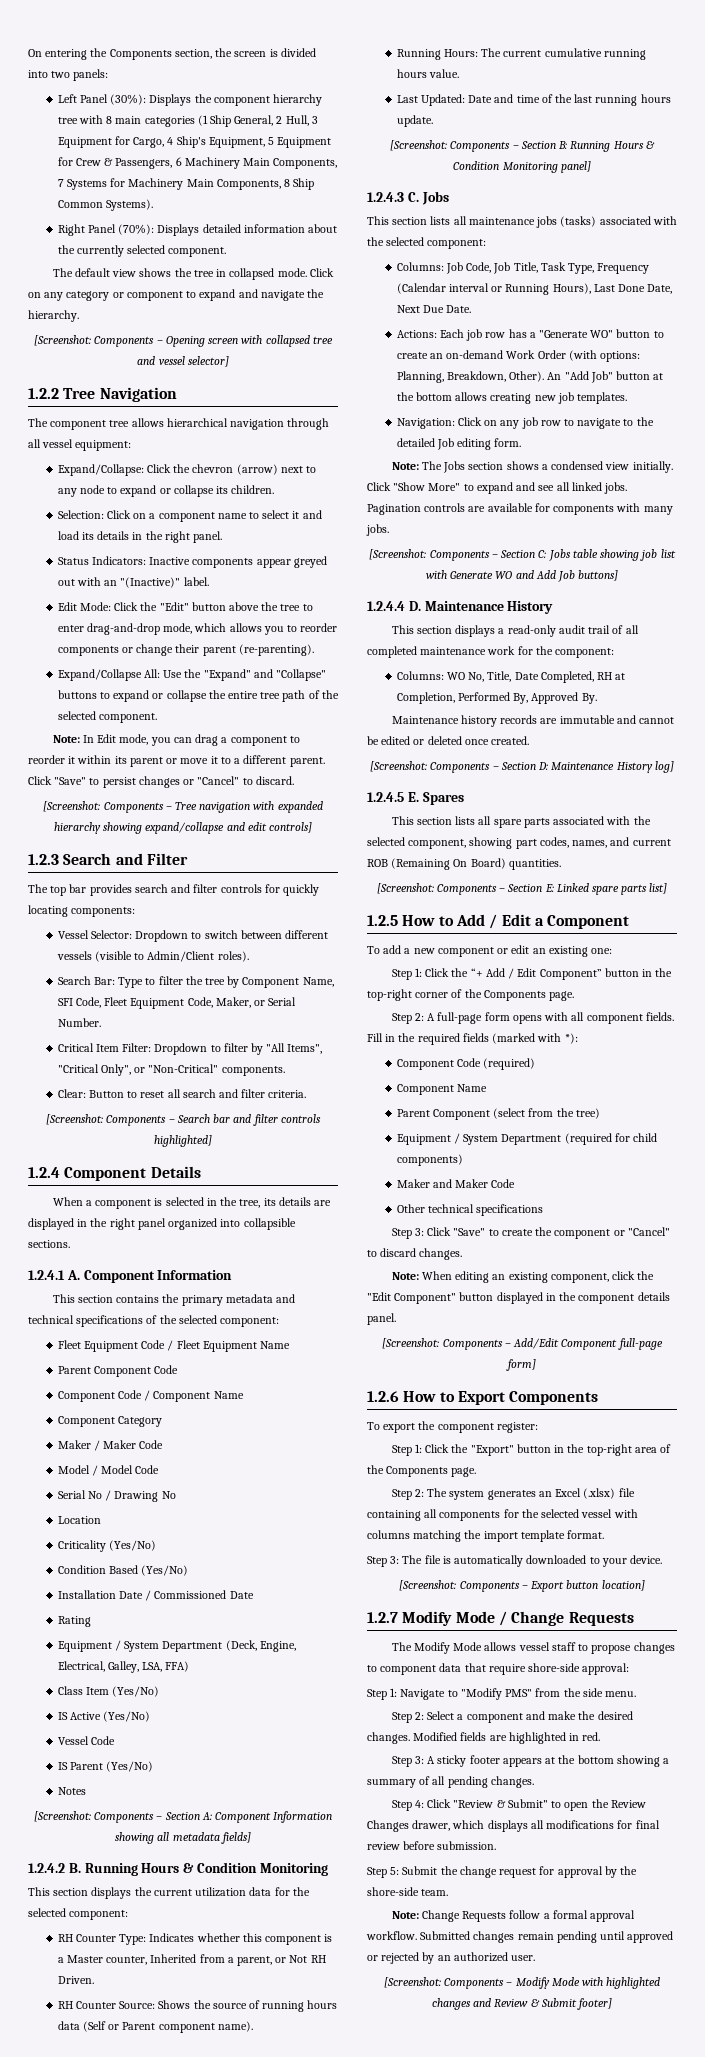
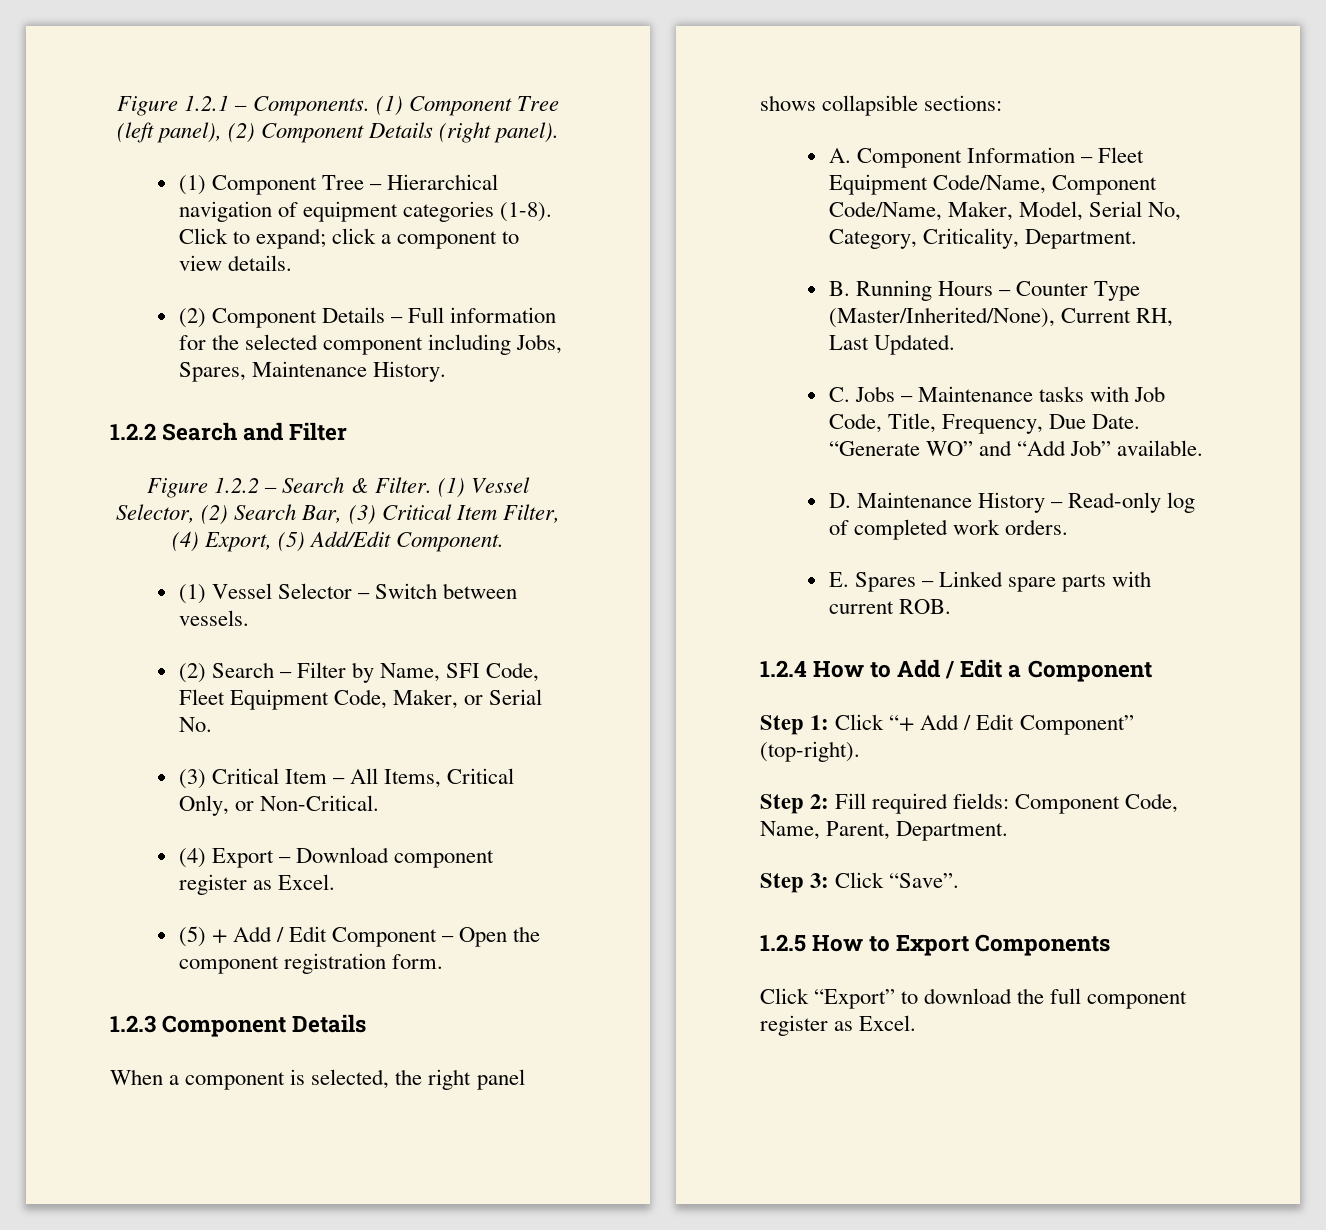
- On entering the Components section, the screen is divided into two panels:
- Left Panel (30%): Displays the component hierarchy tree with 8 main categories (1 Ship General, 2 Hull, 3 Equipment for Cargo, 4 Ship's Equipment, 5 Equipment for Crew & Passengers, 6 Machinery Main Components, 7 Systems for Machinery Main Components, 8 Ship Common Systems).
- Right Panel (70%): Displays detailed information about the currently selected component.
- The default view shows the tree in collapsed mode. Click on any category or component to expand and navigate the hierarchy.
- [Screenshot: Components – Opening screen with collapsed tree and vessel selector]
- 1.2.2 Tree Navigation
- The component tree allows hierarchical navigation through all vessel equipment:
- Expand/Collapse: Click the chevron (arrow) next to any node to expand or collapse its children.
- Selection: Click on a component name to select it and load its details in the right panel.
- Status Indicators: Inactive components appear greyed out with an "(Inactive)" label.
- Edit Mode: Click the "Edit" button above the tree to enter drag-and-drop mode, which allows you to reorder components or change their parent (re-parenting).
- Expand/Collapse All: Use the "Expand" and "Collapse" buttons to expand or collapse the entire tree path of the selected component.
- Note: In Edit mode, you can drag a component to reorder it within its parent or move it to a different parent. Click "Save" to persist changes or "Cancel" to discard.
- [Screenshot: Components – Tree navigation with expanded hierarchy showing expand/collapse and edit controls]
- 1.2.3 Search and Filter
- The top bar provides search and filter controls for quickly locating components:
- Vessel Selector: Dropdown to switch between different vessels (visible to Admin/Client roles).
- Search Bar: Type to filter the tree by Component Name, SFI Code, Fleet Equipment Code, Maker, or Serial Number.
- Critical Item Filter: Dropdown to filter by "All Items", "Critical Only", or "Non-Critical" components.
- Clear: Button to reset all search and filter criteria.
- [Screenshot: Components – Search bar and filter controls highlighted]
- 1.2.4 Component Details
+ Figure 1.2.1 – Components. (1) Component Tree (left panel), (2) Component Details (right panel).
+ (1) Component Tree – Hierarchical navigation of equipment categories (1-8). Click to expand; click a component to view details.
+ (2) Component Details – Full information for the selected component including Jobs, Spares, Maintenance History.
+ 1.2.2 Search and Filter
+ Figure 1.2.2 – Search & Filter. (1) Vessel Selector, (2) Search Bar, (3) Critical Item Filter, (4) Export, (5) Add/Edit Component.
+ (1) Vessel Selector – Switch between vessels.
+ (2) Search – Filter by Name, SFI Code, Fleet Equipment Code, Maker, or Serial No.
+ (3) Critical Item – All Items, Critical Only, or Non-Critical.
+ (4) Export – Download component register as Excel.
+ (5) + Add / Edit Component – Open the component registration form.
+ 1.2.3 Component Details
- When a component is selected in the tree, its details are displayed in the right panel organized into collapsible sections.
- 1.2.4.1 A. Component Information
- This section contains the primary metadata and technical specifications of the selected component:
- Fleet Equipment Code / Fleet Equipment Name
- Parent Component Code
- Component Code / Component Name
- Component Category
- Maker / Maker Code
- Model / Model Code
- Serial No / Drawing No
- Location
- Criticality (Yes/No)
- Condition Based (Yes/No)
- Installation Date / Commissioned Date
- Rating
- Equipment / System Department (Deck, Engine, Electrical, Galley, LSA, FFA)
- Class Item (Yes/No)
- IS Active (Yes/No)
- Vessel Code
- IS Parent (Yes/No)
- Notes
- [Screenshot: Components – Section A: Component Information showing all metadata fields]
- 1.2.4.2 B. Running Hours & Condition Monitoring
- This section displays the current utilization data for the selected component:
- RH Counter Type: Indicates whether this component is a Master counter, Inherited from a parent, or Not RH Driven.
- RH Counter Source: Shows the source of running hours data (Self or Parent component name).
- Running Hours: The current cumulative running hours value.
- Last Updated: Date and time of the last running hours update.
- [Screenshot: Components – Section B: Running Hours & Condition Monitoring panel]
- 1.2.4.3 C. Jobs
- This section lists all maintenance jobs (tasks) associated with the selected component:
- Columns: Job Code, Job Title, Task Type, Frequency (Calendar interval or Running Hours), Last Done Date, Next Due Date.
- Actions: Each job row has a "Generate WO" button to create an on-demand Work Order (with options: Planning, Breakdown, Other). An "Add Job" button at the bottom allows creating new job templates.
- Navigation: Click on any job row to navigate to the detailed Job editing form.
- Note: The Jobs section shows a condensed view initially. Click "Show More" to expand and see all linked jobs. Pagination controls are available for components with many jobs.
- [Screenshot: Components – Section C: Jobs table showing job list with Generate WO and Add Job buttons]
- 1.2.4.4 D. Maintenance History
- This section displays a read-only audit trail of all completed maintenance work for the component:
- Columns: WO No, Title, Date Completed, RH at Completion, Performed By, Approved By.
- Maintenance history records are immutable and cannot be edited or deleted once created.
- [Screenshot: Components – Section D: Maintenance History log]
- 1.2.4.5 E. Spares
- This section lists all spare parts associated with the selected component, showing part codes, names, and current ROB (Remaining On Board) quantities.
- [Screenshot: Components – Section E: Linked spare parts list]
- 1.2.5 How to Add / Edit a Component
+ When a component is selected, the right panel shows collapsible sections:
+ A. Component Information – Fleet Equipment Code/Name, Component Code/Name, Maker, Model, Serial No, Category, Criticality, Department.
+ B. Running Hours – Counter Type (Master/Inherited/None), Current RH, Last Updated.
+ C. Jobs – Maintenance tasks with Job Code, Title, Frequency, Due Date. “Generate WO” and “Add Job” available.
+ D. Maintenance History – Read-only log of completed work orders.
+ E. Spares – Linked spare parts with current ROB.
+ 1.2.4 How to Add / Edit a Component
- To add a new component or edit an existing one:
- Step 1: Click the “+ Add / Edit Component” button in the top-right corner of the Components page.
- Step 2: A full-page form opens with all component fields. Fill in the required fields (marked with *):
- Component Code (required)
- Component Name
- Parent Component (select from the tree)
- Equipment / System Department (required for child components)
- Maker and Maker Code
- Other technical specifications
- Step 3: Click "Save" to create the component or "Cancel" to discard changes.
- Note: When editing an existing component, click the "Edit Component" button displayed in the component details panel.
- [Screenshot: Components – Add/Edit Component full-page form]
- 1.2.6 How to Export Components
- To export the component register:
- Step 1: Click the "Export" button in the top-right area of the Components page.
- Step 2: The system generates an Excel (.xlsx) file containing all components for the selected vessel with columns matching the import template format.
- Step 3: The file is automatically downloaded to your device.
- [Screenshot: Components – Export button location]
- 1.2.7 Modify Mode / Change Requests
- The Modify Mode allows vessel staff to propose changes to component data that require shore-side approval:
- Step 1: Navigate to "Modify PMS" from the side menu.
- Step 2: Select a component and make the desired changes. Modified fields are highlighted in red.
- Step 3: A sticky footer appears at the bottom showing a summary of all pending changes.
- Step 4: Click "Review & Submit" to open the Review Changes drawer, which displays all modifications for final review before submission.
- Step 5: Submit the change request for approval by the shore-side team.
- Note: Change Requests follow a formal approval workflow. Submitted changes remain pending until approved or rejected by an authorized user.
- [Screenshot: Components – Modify Mode with highlighted changes and Review & Submit footer]
+ Step 1: Click “+ Add / Edit Component” (top-right).
+ Step 2: Fill required fields: Component Code, Name, Parent, Department.
+ Step 3: Click “Save”.
+ 1.2.5 How to Export Components
+ Click “Export” to download the full component register as Excel.

